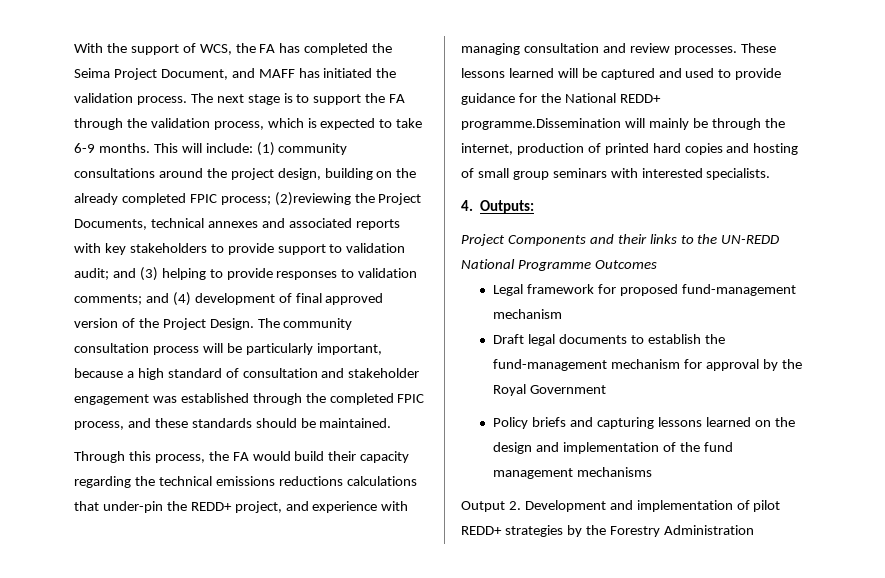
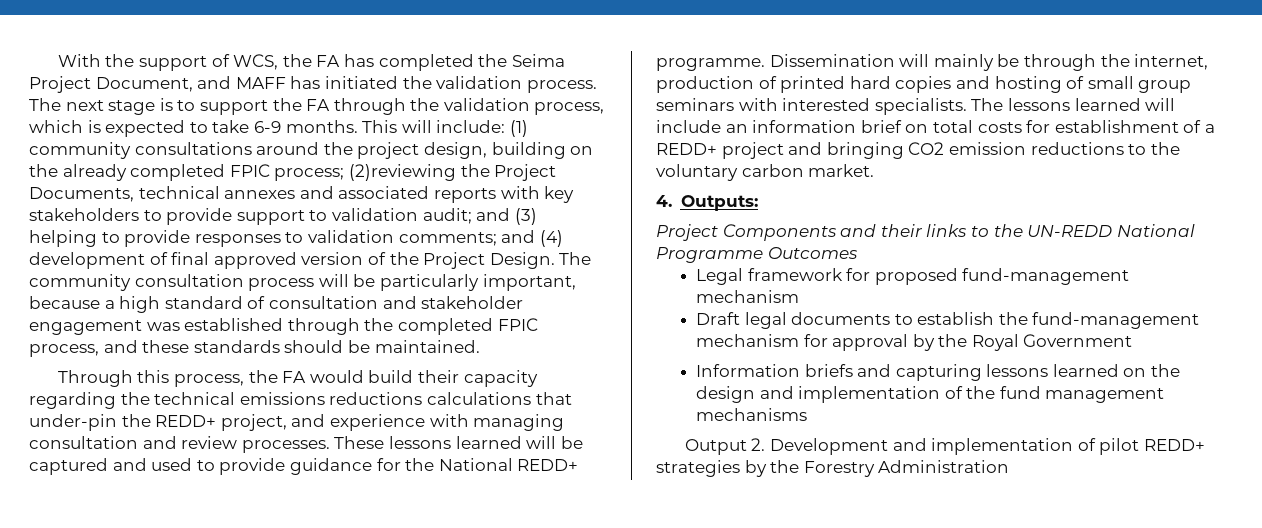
- These lessons learned will be captured and used to provide guidance for the National REDD+ programme.Dissemination will mainly be through the internet, production of printed hard copies and hosting of small group seminars with interested specialists.
+ These lessons learned will be captured and used to provide guidance for the National REDD+ programme. Dissemination will mainly be through the internet, production of printed hard copies and hosting of small group seminars with interested specialists. The lessons learned will include an information brief on total costs for establishment of a REDD+ project and bringing CO2 emission reductions to the voluntary carbon market.
- Policy briefs and capturing lessons learned on the design and implementation of the fund management mechanisms
+ Information briefs and capturing lessons learned on the design and implementation of the fund management mechanisms

